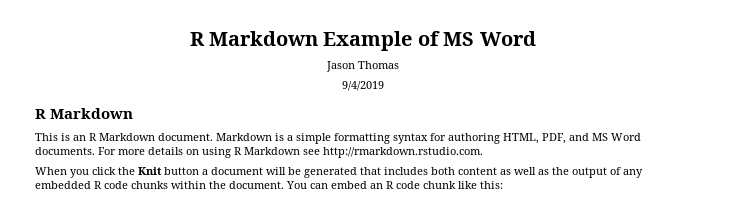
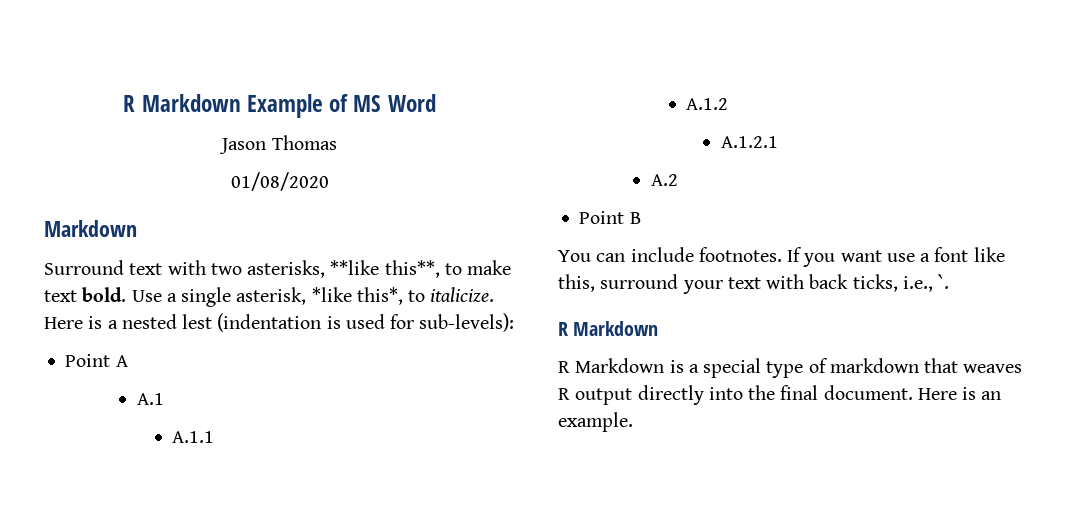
- 9/4/2019
+ 01/08/2020
+ Markdown
+ Surround text with two asterisks, **like this**, to make text bold. Use a single asterisk, *like this*, to italicize. Here is a nested lest (indentation is used for sub-levels):
+ Point A
+ A.1
+ A.1.1
+ A.1.2
+ A.1.2.1
+ A.2
+ Point B
+ You can include footnotes. If you want use a font like this, surround your text with back ticks, i.e., `.
  R Markdown
- This is an R Markdown document. Markdown is a simple formatting syntax for authoring HTML, PDF, and MS Word documents. For more details on using R Markdown see http://rmarkdown.rstudio.com.
- When you click the Knit button a document will be generated that includes both content as well as the output of any embedded R code chunks within the document. You can embed an R code chunk like this:
+ R Markdown is a special type of markdown that weaves R output directly into the final document. Here is an example.

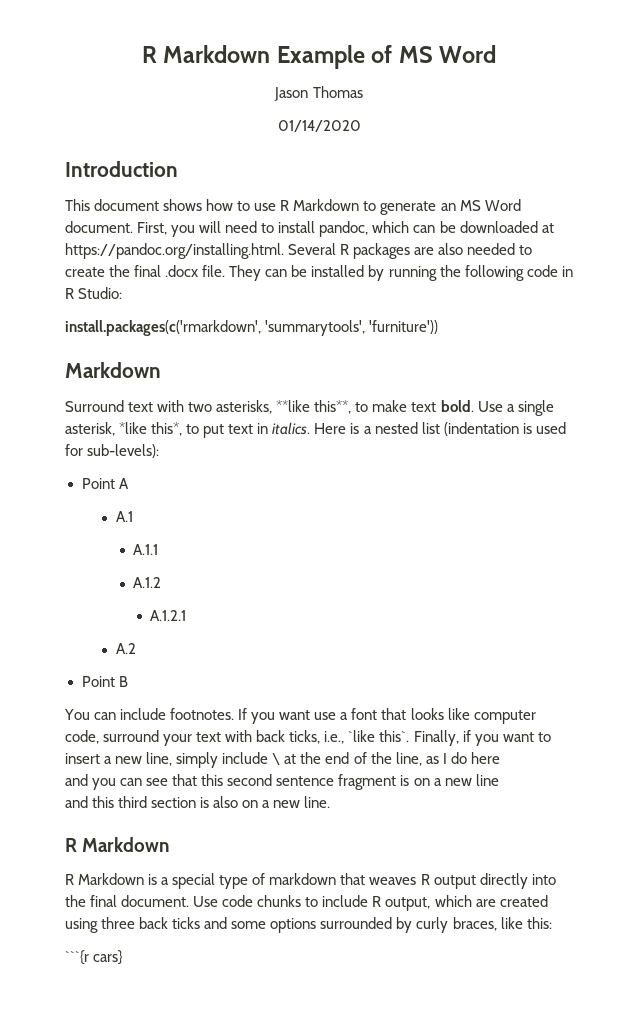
- 01/08/2020
+ 01/14/2020
+ Introduction
+ This document shows how to use R Markdown to generate an MS Word document. First, you will need to install pandoc, which can be downloaded at https://pandoc.org/installing.html. Several R packages are also needed to create the final .docx file. They can be installed by running the following code in R Studio:
+ install.packages(c('rmarkdown', 'summarytools', 'furniture'))
- Use a single asterisk, *like this*, to italicize.
+ Use a single asterisk, *like this*, to put text in italics.
- Here is a nested lest (indentation is used for sub-levels):
+ Here is a nested list (indentation is used for sub-levels):
- If you want use a font like this, surround your text with back ticks, i.e., `.
+ If you want use a font that looks like computer code, surround your text with back ticks, i.e., `like this`. Finally, if you want to insert a new line, simply include \ at the end of the line, as I do here
+ and you can see that this second sentence fragment is on a new line
+ and this third section is also on a new line.
- Here is an example.
+ Use code chunks to include R output, which are created using three back ticks and some options surrounded by curly braces, like this:
+ ```{r cars}

